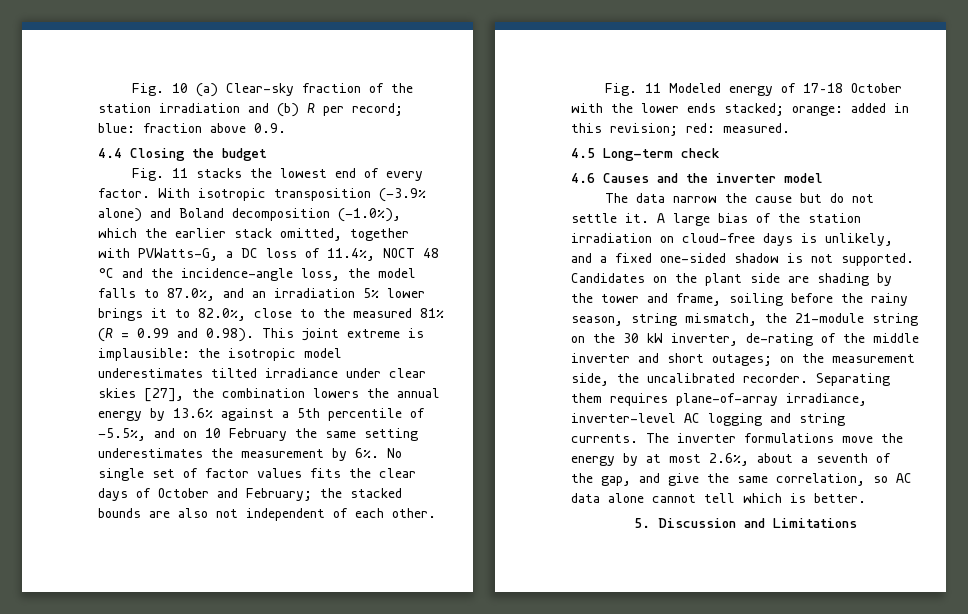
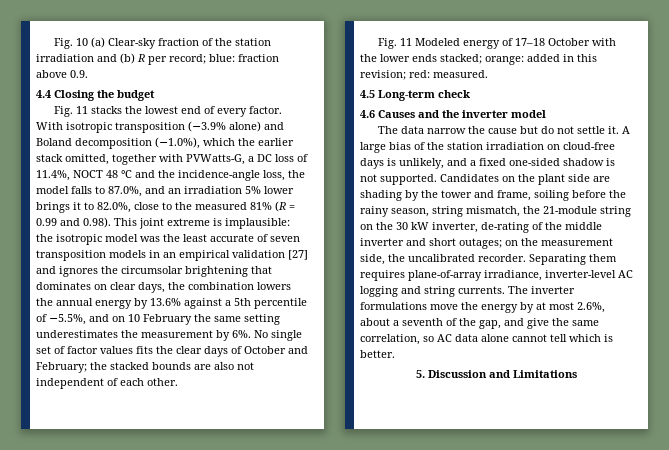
- the isotropic model underestimates tilted irradiance under clear skies [27], the combination lowers the annual energy by 13.6% against a 5th percentile of −5.5%, and on 10 February the same setting underestimates the measurement by 6%.
+ the isotropic model was the least accurate of seven transposition models in an empirical validation [27] and ignores the circumsolar brightening that dominates on clear days, the combination lowers the annual energy by 13.6% against a 5th percentile of −5.5%, and on 10 February the same setting underestimates the measurement by 6%.

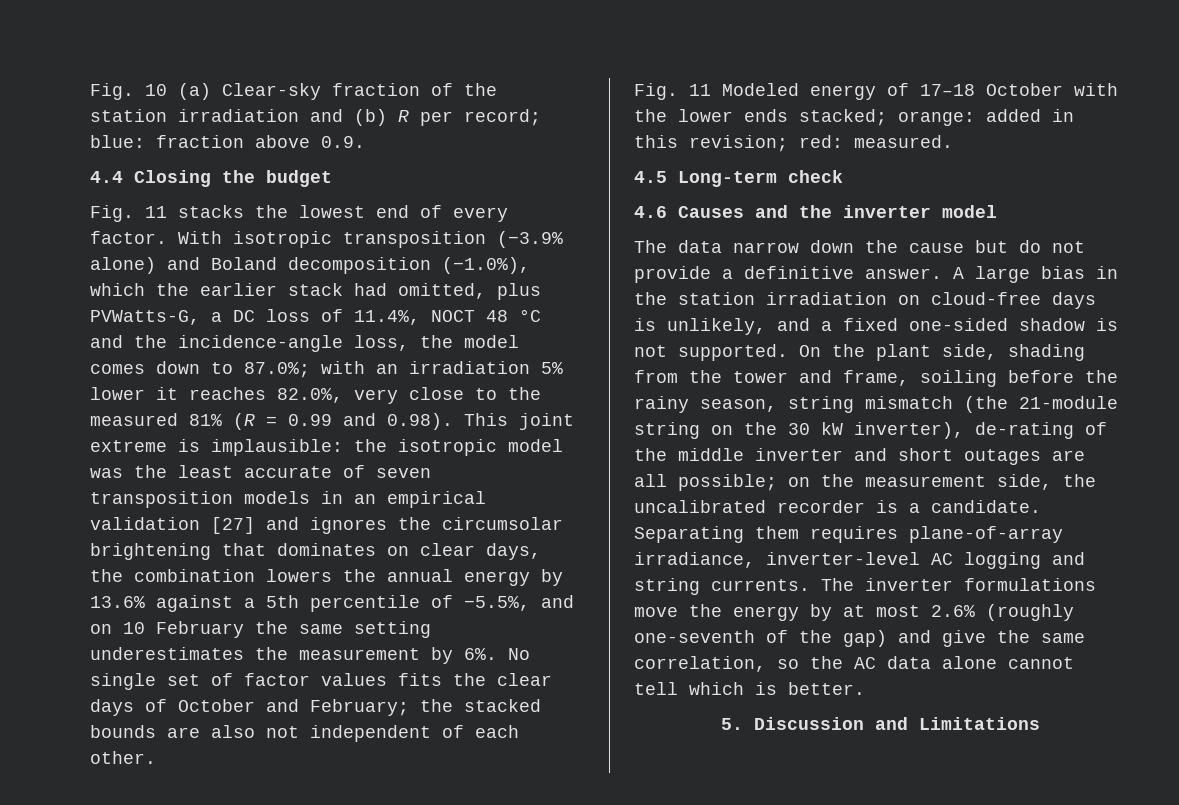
- With isotropic transposition (−3.9% alone) and Boland decomposition (−1.0%), which the earlier stack omitted, together with PVWatts-G, a DC loss of 11.4%, NOCT 48 °C and the incidence-angle loss, the model falls to 87.0%, and an irradiation 5% lower brings it to 82.0%, close to the measured 81% (R = 0.99 and 0.98). This joint extreme is implausible:
+ With isotropic transposition (−3.9% alone) and Boland decomposition (−1.0%), which the earlier stack had omitted, plus PVWatts-G, a DC loss of 11.4%, NOCT 48 °C and the incidence-angle loss, the model comes down to 87.0%; with an irradiation 5% lower it reaches 82.0%, very close to the measured 81% (R = 0.99 and 0.98). This joint extreme is implausible:
- The data narrow the cause but do not settle it.
+ The data narrow down the cause but do not provide a definitive answer.
- A large bias of the station irradiation on cloud-free days is unlikely, and a fixed one-sided shadow is not supported.
+ A large bias in the station irradiation on cloud-free days is unlikely, and a fixed one-sided shadow is not supported.
- Candidates on the plant side are shading by the tower and frame, soiling before the rainy season, string mismatch, the 21-module string on the 30 kW inverter, de-rating of the middle inverter and short outages; on the measurement side, the uncalibrated recorder.
+ On the plant side, shading from the tower and frame, soiling before the rainy season, string mismatch (the 21-module string on the 30 kW inverter), de-rating of the middle inverter and short outages are all possible; on the measurement side, the uncalibrated recorder is a candidate.
- The inverter formulations move the energy by at most 2.6%, about a seventh of the gap, and give the same correlation, so AC data alone cannot tell which is better.
+ The inverter formulations move the energy by at most 2.6% (roughly one-seventh of the gap) and give the same correlation, so the AC data alone cannot tell which is better.

